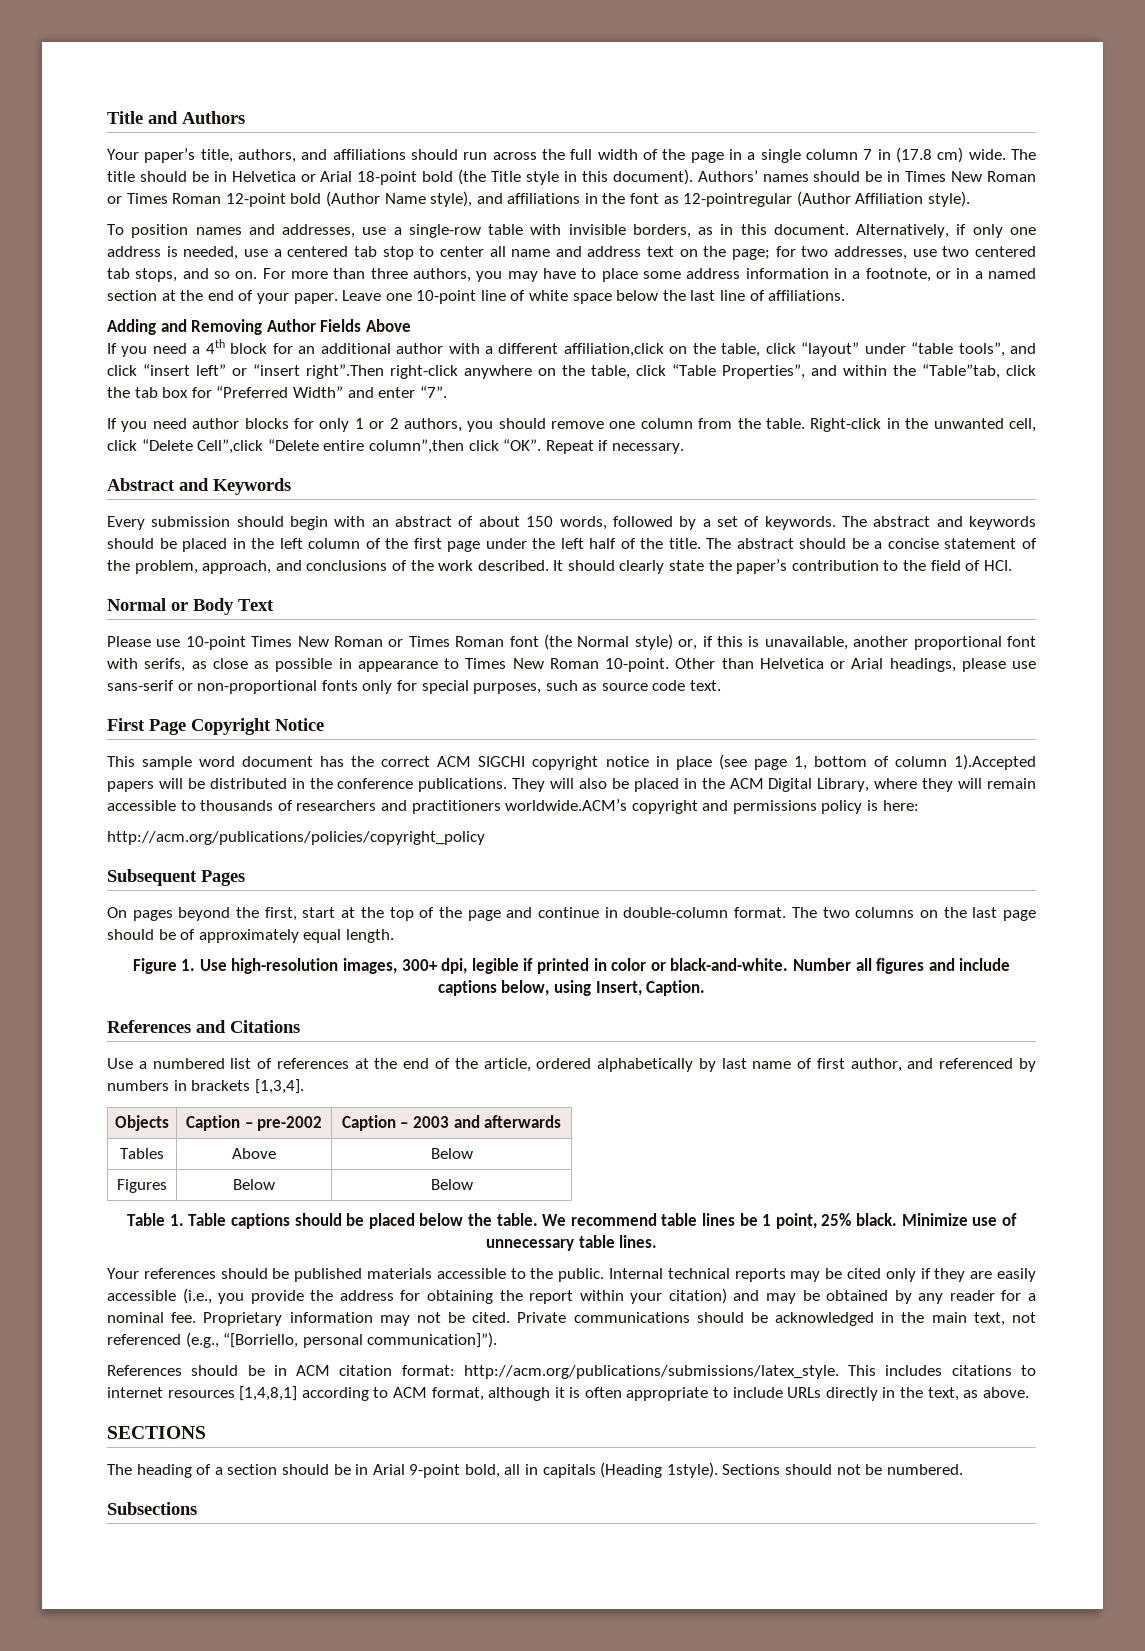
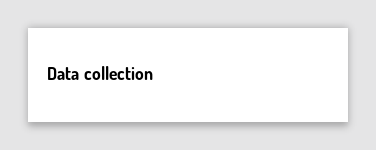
- Title and Authors
- Your paper’s title, authors, and affiliations should run across the full width of the page in a single column 7 in (17.8 cm) wide. The title should be in Helvetica or Arial 18-point bold (the Title style in this document). Authors’ names should be in Times New Roman or Times Roman 12-point bold (Author Name style), and affiliations in the font as 12-pointregular (Author Affiliation style).
- To position names and addresses, use a single-row table with invisible borders, as in this document. Alternatively, if only one address is needed, use a centered tab stop to center all name and address text on the page; for two addresses, use two centered tab stops, and so on. For more than three authors, you may have to place some address information in a footnote, or in a named section at the end of your paper. Leave one 10-point line of white space below the last line of affiliations.
- Adding and Removing Author Fields Above
- If you need a 4th block for an additional author with a different affiliation,click on the table, click “layout” under “table tools”, and click “insert left” or “insert right”.Then right-click anywhere on the table, click “Table Properties”, and within the “Table”tab, click the tab box for “Preferred Width” and enter “7”.
- If you need author blocks for only 1 or 2 authors, you should remove one column from the table. Right-click in the unwanted cell, click “Delete Cell”,click “Delete entire column”,then click “OK”. Repeat if necessary.
- Abstract and Keywords
- Every submission should begin with an abstract of about 150 words, followed by a set of keywords. The abstract and keywords should be placed in the left column of the first page under the left half of the title. The abstract should be a concise statement of the problem, approach, and conclusions of the work described. It should clearly state the paper’s contribution to the field of HCI.
- Normal or Body Text
- Please use 10-point Times New Roman or Times Roman font (the Normal style) or, if this is unavailable, another proportional font with serifs, as close as possible in appearance to Times New Roman 10-point. Other than Helvetica or Arial headings, please use sans-serif or non-proportional fonts only for special purposes, such as source code text.
- First Page Copyright Notice
- This sample word document has the correct ACM SIGCHI copyright notice in place (see page 1, bottom of column 1).Accepted papers will be distributed in the conference publications. They will also be placed in the ACM Digital Library, where they will remain accessible to thousands of researchers and practitioners worldwide.ACM’s copyright and permissions policy is here:
- http://acm.org/publications/policies/copyright_policy
- Subsequent Pages
- On pages beyond the first, start at the top of the page and continue in double-column format. The two columns on the last page should be of approximately equal length.
- Figure 1. Use high-resolution images, 300+ dpi, legible if printed in color or black-and-white. Number all figures and include captions below, using Insert, Caption.
- References and Citations
- Use a numbered list of references at the end of the article, ordered alphabetically by last name of first author, and referenced by numbers in brackets [1,3,4].
- Objects | Caption – pre-2002 | Caption – 2003 and afterwards
- Tables | Above | Below
- Figures | Below | Below
- Table 1. Table captions should be placed below the table. We recommend table lines be 1 point, 25% black. Minimize use of unnecessary table lines.
- Your references should be published materials accessible to the public. Internal technical reports may be cited only if they are easily accessible (i.e., you provide the address for obtaining the report within your citation) and may be obtained by any reader for a nominal fee. Proprietary information may not be cited. Private communications should be acknowledged in the main text, not referenced (e.g., “[Borriello, personal communication]”).
- References should be in ACM citation format: http://acm.org/publications/submissions/latex_style. This includes citations to internet resources [1,4,8,1] according to ACM format, although it is often appropriate to include URLs directly in the text, as above.
- SECTIONS
- The heading of a section should be in Arial 9-point bold, all in capitals (Heading 1style). Sections should not be numbered.
- Subsections
+ Data collection

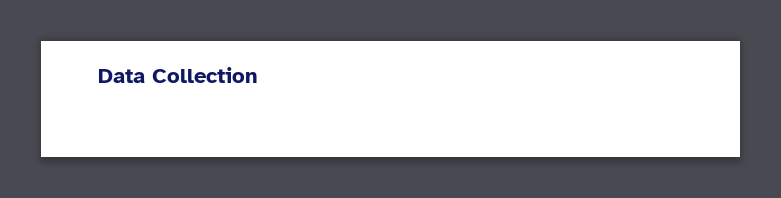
- Data collection
+ Data Collection

